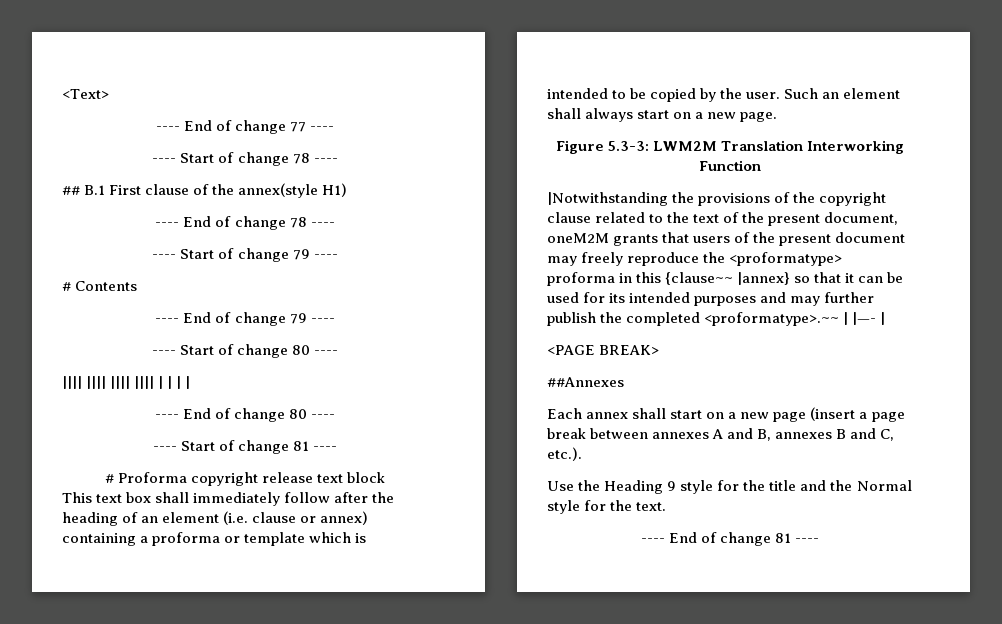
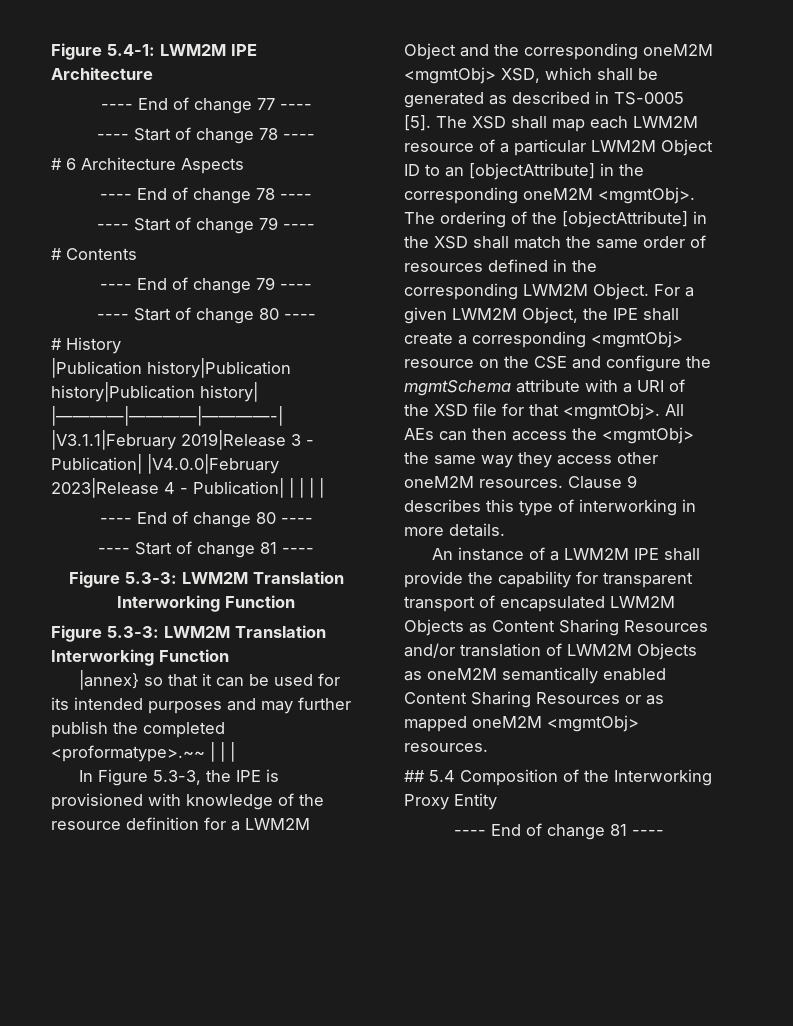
- <Text>
+ Figure 5.4-1: LWM2M IPE Architecture
- ## B.1 First clause of the annex(style H1)
+ # 6 Architecture Aspects
- |||| |||| |||| |||| | | | |
+ # History
+ |Publication history|Publication history|Publication history| |————|————|————-| |V3.1.1|February 2019|Release 3 - Publication| |V4.0.0|February 2023|Release 4 - Publication| | | | |
  ---- Start of change 81 ----
- # Proforma copyright release text block
- This text box shall immediately follow after the heading of an element (i.e. clause or annex) containing a proforma or template which is intended to be copied by the user. Such an element shall always start on a new page.
  Figure 5.3-3: LWM2M Translation Interworking Function
- |Notwithstanding the provisions of the copyright clause related to the text of the present document, oneM2M grants that users of the present document may freely reproduce the <proformatype> proforma in this {clause~~ |annex} so that it can be used for its intended purposes and may further publish the completed <proformatype>.~~ | |—- |
- <PAGE BREAK>
- ##Annexes
- Each annex shall start on a new page (insert a page break between annexes A and B, annexes B and C, etc.).
- Use the Heading 9 style for the title and the Normal style for the text.
+ Figure 5.3-3: LWM2M Translation Interworking Function
+ |annex} so that it can be used for its intended purposes and may further publish the completed <proformatype>.~~ | | |
+ In Figure 5.3-3, the IPE is provisioned with knowledge of the resource definition for a LWM2M Object and the corresponding oneM2M <mgmtObj> XSD, which shall be generated as described in TS-0005 [5]. The XSD shall map each LWM2M resource of a particular LWM2M Object ID to an [objectAttribute] in the corresponding oneM2M <mgmtObj>. The ordering of the [objectAttribute] in the XSD shall match the same order of resources defined in the corresponding LWM2M Object. For a given LWM2M Object, the IPE shall create a corresponding <mgmtObj> resource on the CSE and configure the mgmtSchema attribute with a URI of the XSD file for that <mgmtObj>. All AEs can then access the <mgmtObj> the same way they access other oneM2M resources. Clause 9 describes this type of interworking in more details.
+ An instance of a LWM2M IPE shall provide the capability for transparent transport of encapsulated LWM2M Objects as Content Sharing Resources and/or translation of LWM2M Objects as oneM2M semantically enabled Content Sharing Resources or as mapped oneM2M <mgmtObj> resources.
+ ## 5.4 Composition of the Interworking Proxy Entity

